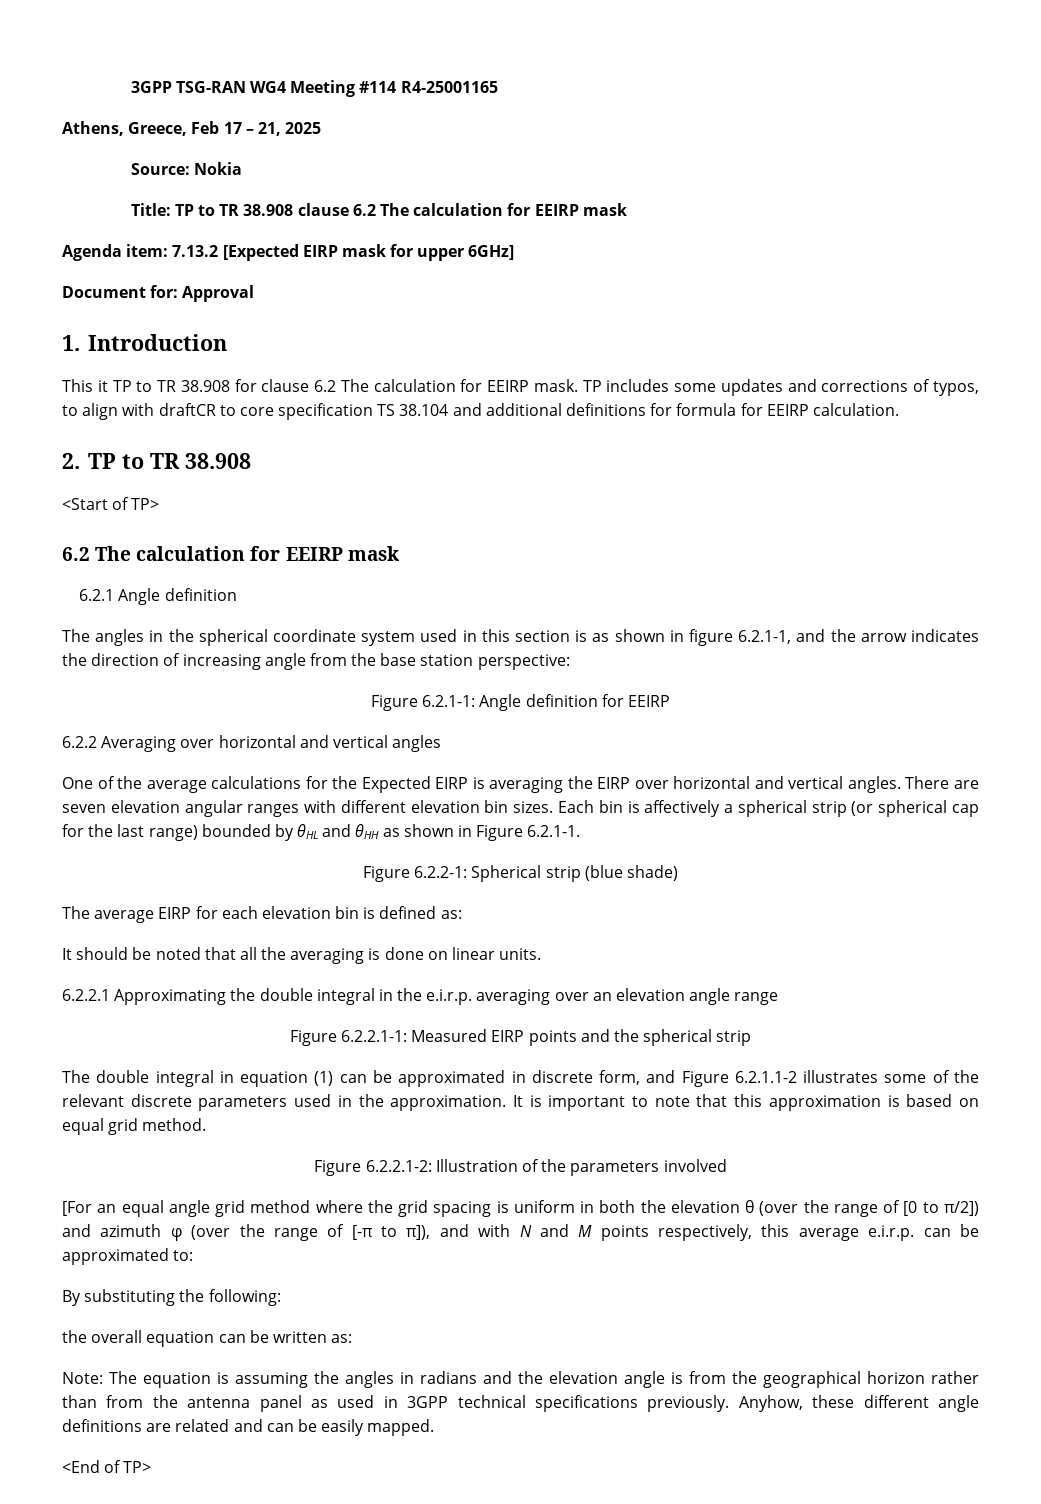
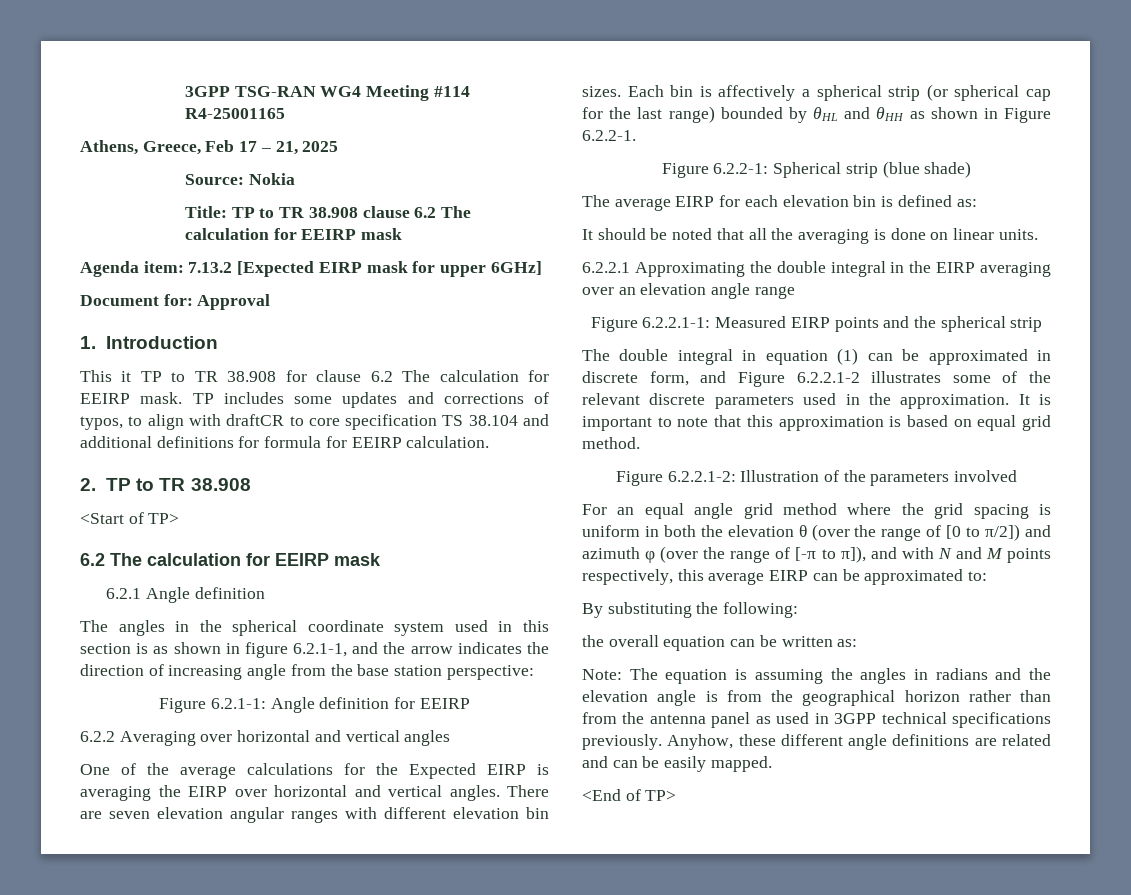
- Each bin is affectively a spherical strip (or spherical cap for the last range) bounded by θHL and θHH as shown in Figure 6.2.1-1.
+ Each bin is affectively a spherical strip (or spherical cap for the last range) bounded by θHL and θHH as shown in Figure 6.2.2-1.
- 6.2.2.1 Approximating the double integral in the e.i.r.p. averaging over an elevation angle range
+ 6.2.2.1 Approximating the double integral in the EIRP averaging over an elevation angle range
- The double integral in equation (1) can be approximated in discrete form, and Figure 6.2.1.1-2 illustrates some of the relevant discrete parameters used in the approximation.
+ The double integral in equation (1) can be approximated in discrete form, and Figure 6.2.2.1-2 illustrates some of the relevant discrete parameters used in the approximation.
- [For an equal angle grid method where the grid spacing is uniform in both the elevation θ (over the range of [0 to π/2]) and azimuth φ (over the range of [-π to π]), and with N and M points respectively, this average e.i.r.p. can be approximated to:
+ For an equal angle grid method where the grid spacing is uniform in both the elevation θ (over the range of [0 to π/2]) and azimuth φ (over the range of [-π to π]), and with N and M points respectively, this average EIRP can be approximated to:

